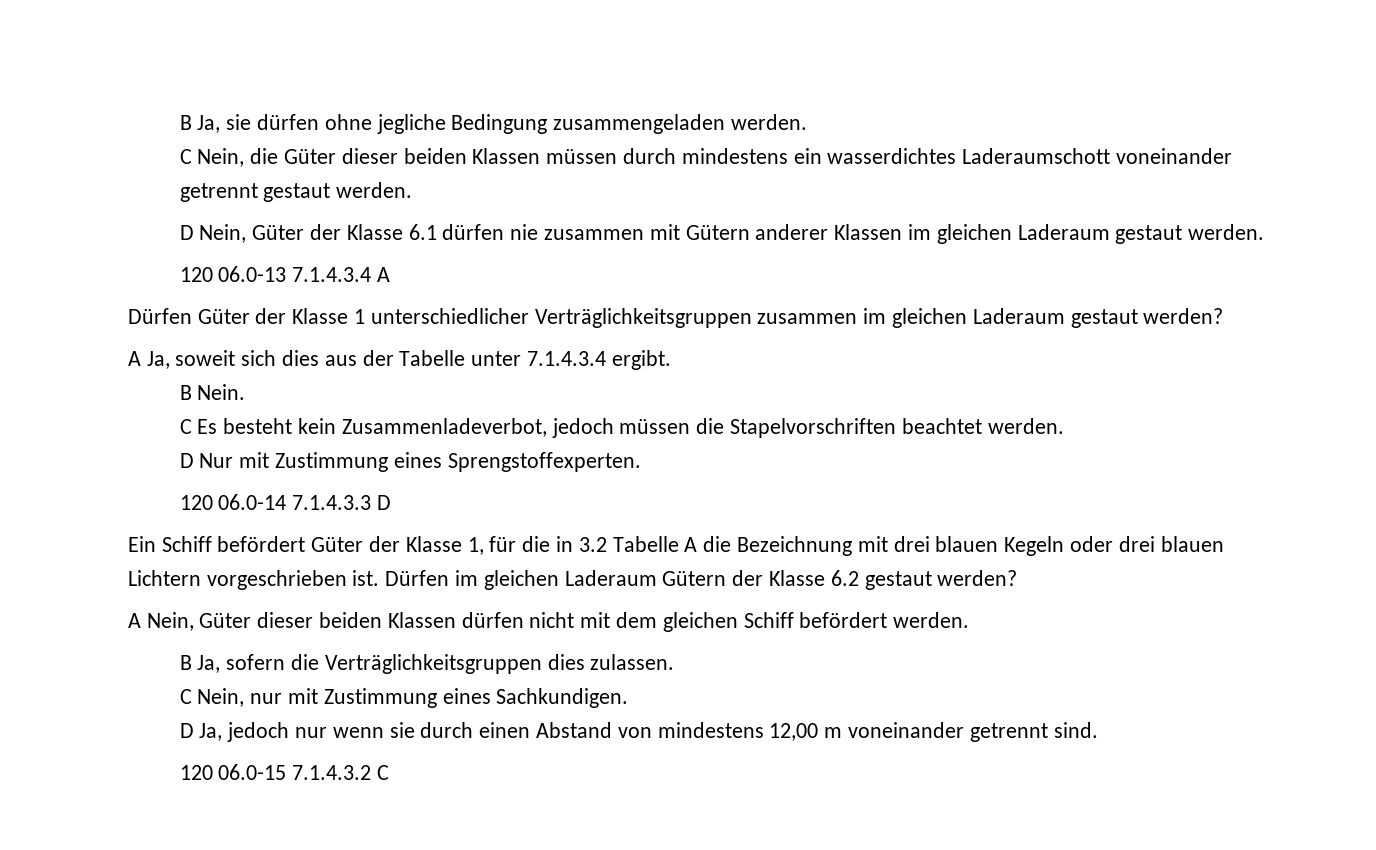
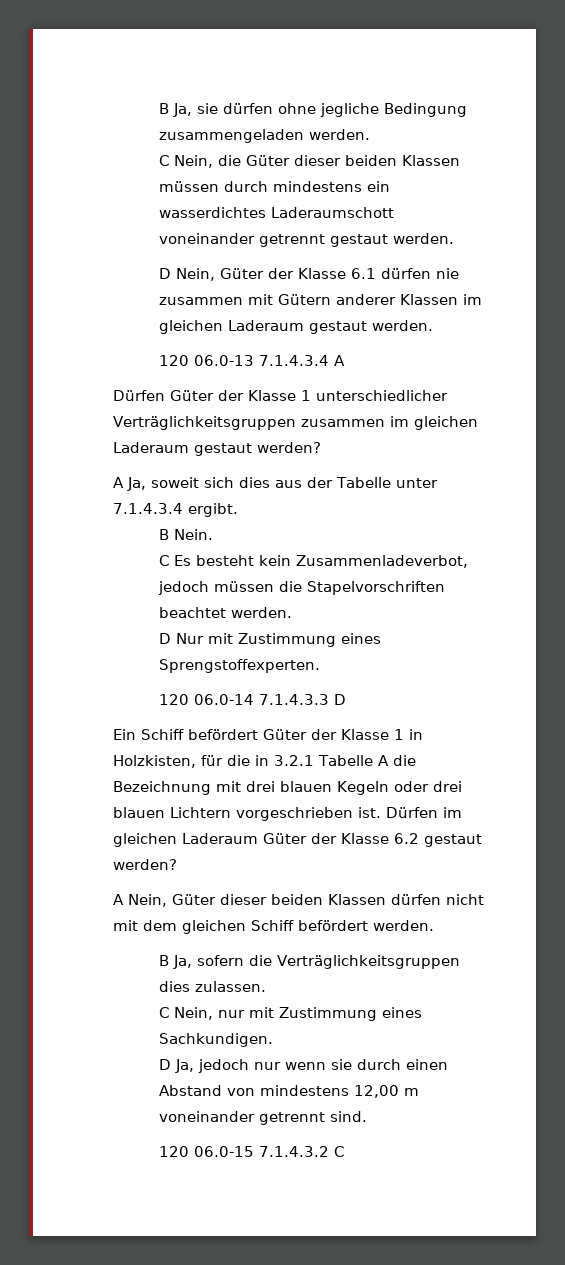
- Ein Schiff befördert Güter der Klasse 1, für die in 3.2 Tabelle A die Bezeichnung mit drei blauen Kegeln oder drei blauen Lichtern vorgeschrieben ist.
+ Ein Schiff befördert Güter der Klasse 1 in Holzkisten, für die in 3.2.1 Tabelle A die Bezeichnung mit drei blauen Kegeln oder drei blauen Lichtern vorgeschrieben ist.
- Dürfen im gleichen Laderaum Gütern der Klasse 6.2 gestaut werden?
+ Dürfen im gleichen Laderaum Güter der Klasse 6.2 gestaut werden?

